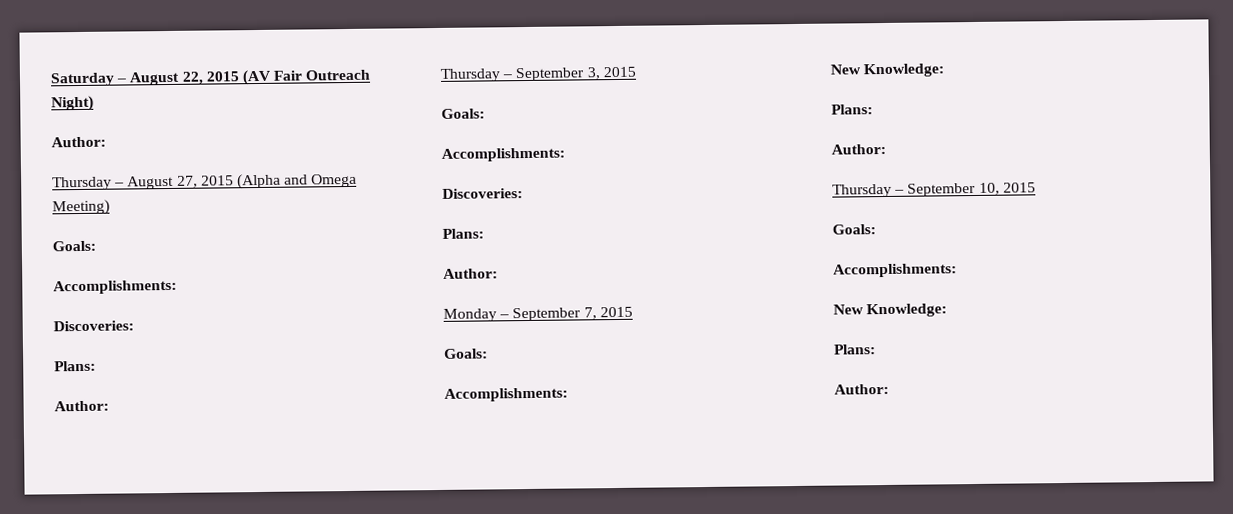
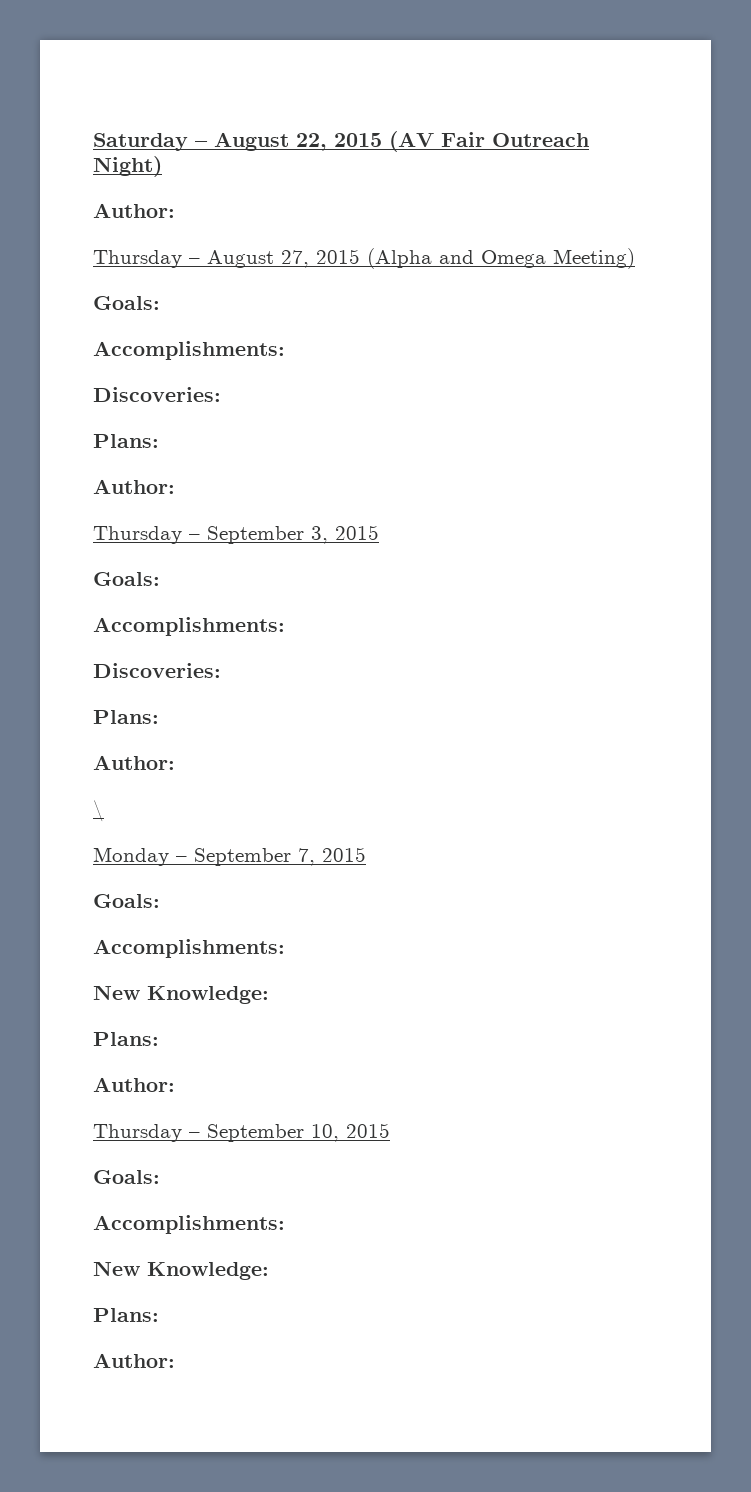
+ \

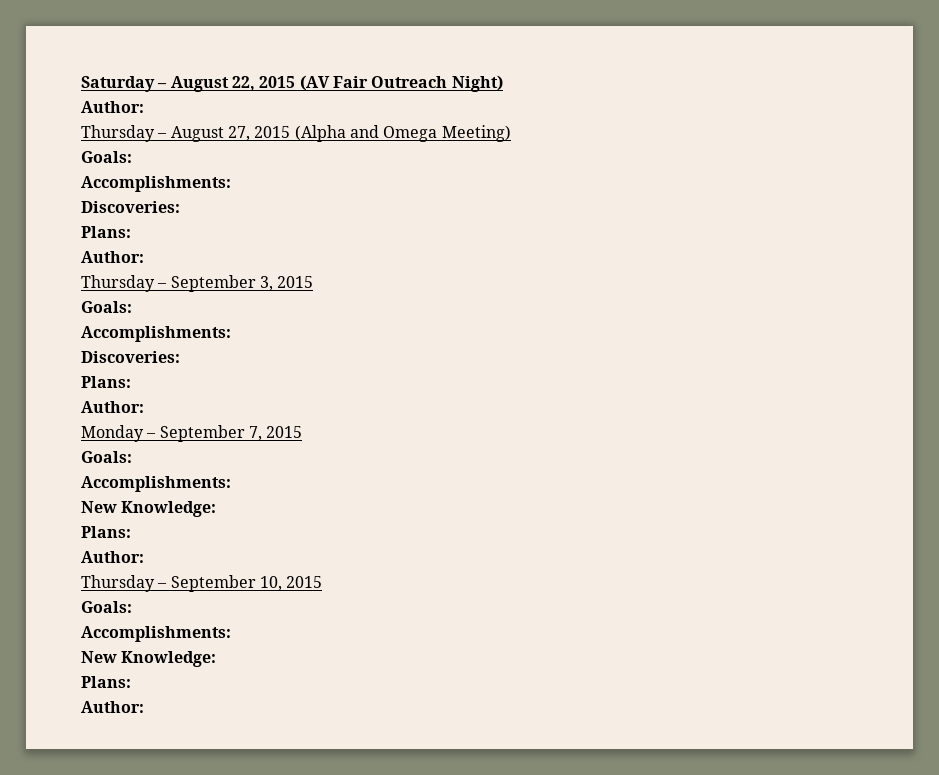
- \

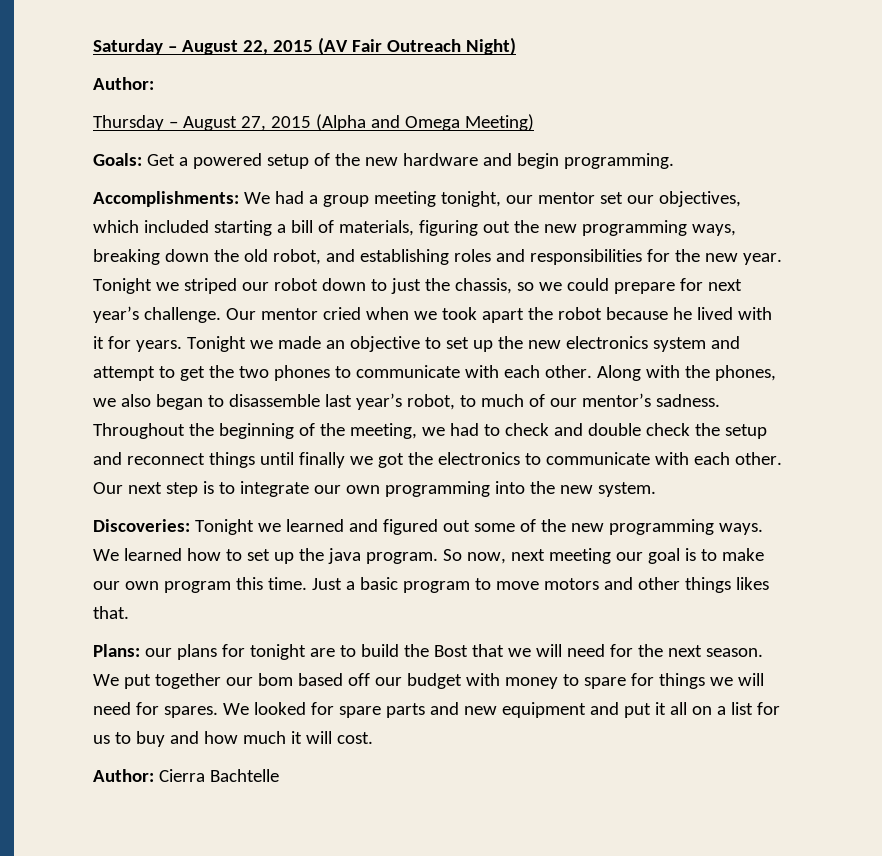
  Thursday – August 27, 2015 (Alpha and Omega Meeting)
- Goals:
- Accomplishments:
- Discoveries:
- Plans:
- Author:
- Thursday – September 3, 2015
- Goals:
- Accomplishments:
- Discoveries:
- Plans:
- Author:
- Monday – September 7, 2015
- Goals:
- Accomplishments:
- New Knowledge:
- Plans:
- Author:
- Thursday – September 10, 2015
- Goals:
- Accomplishments:
- New Knowledge:
- Plans:
- Author:
+ Goals: Get a powered setup of the new hardware and begin programming.
+ Accomplishments: We had a group meeting tonight, our mentor set our objectives, which included starting a bill of materials, figuring out the new programming ways, breaking down the old robot, and establishing roles and responsibilities for the new year. Tonight we striped our robot down to just the chassis, so we could prepare for next year’s challenge. Our mentor cried when we took apart the robot because he lived with it for years. Tonight we made an objective to set up the new electronics system and attempt to get the two phones to communicate with each other. Along with the phones, we also began to disassemble last year’s robot, to much of our mentor’s sadness. Throughout the beginning of the meeting, we had to check and double check the setup and reconnect things until finally we got the electronics to communicate with each other. Our next step is to integrate our own programming into the new system.
+ Discoveries: Tonight we learned and figured out some of the new programming ways. We learned how to set up the java program. So now, next meeting our goal is to make our own program this time. Just a basic program to move motors and other things likes that.
+ Plans: our plans for tonight are to build the Bost that we will need for the next season. We put together our bom based off our budget with money to spare for things we will need for spares. We looked for spare parts and new equipment and put it all on a list for us to buy and how much it will cost.
+ Author: Cierra Bachtelle

